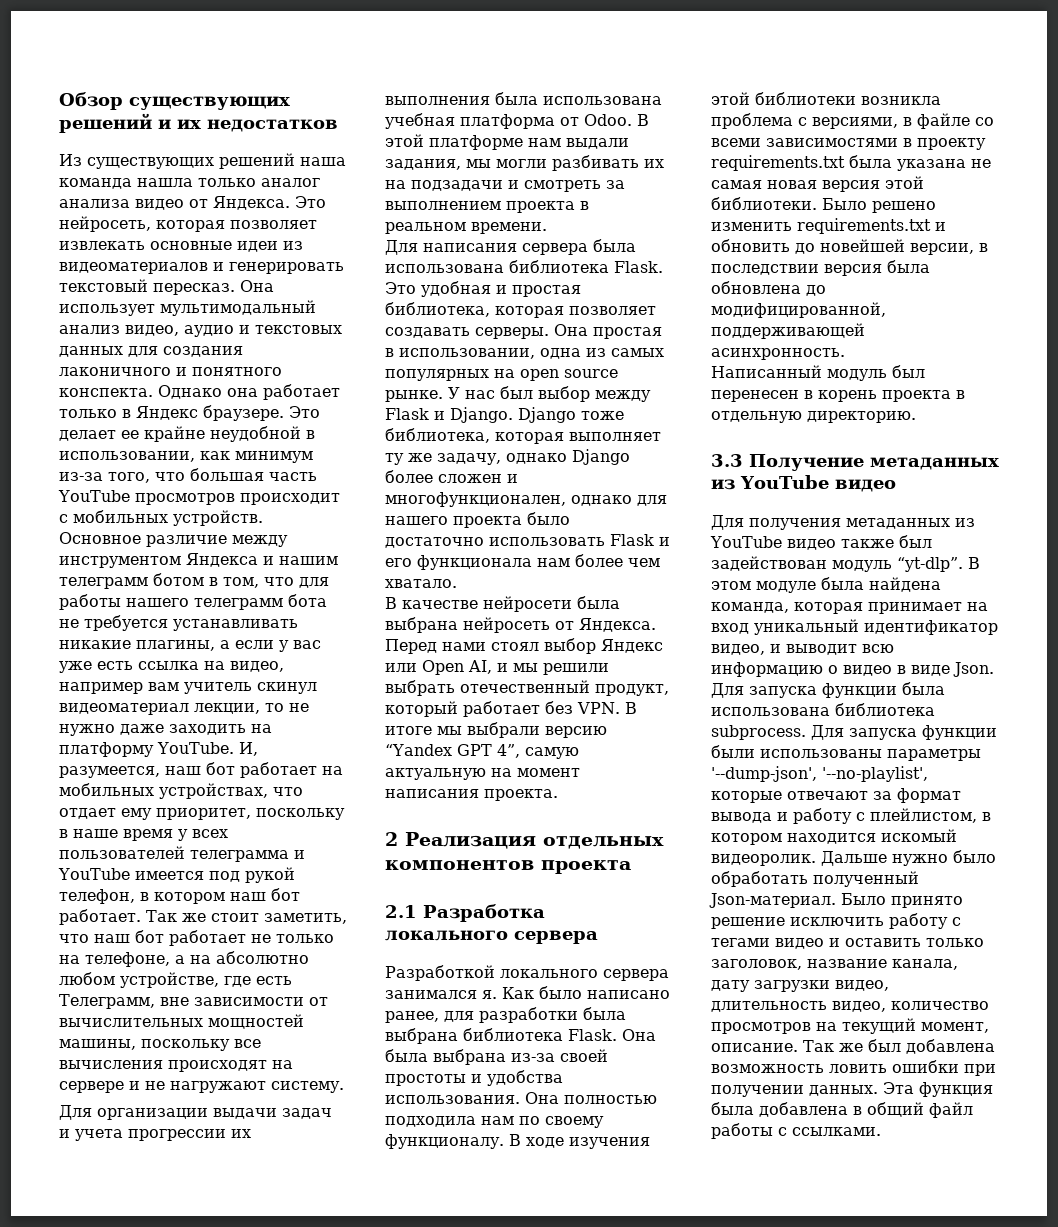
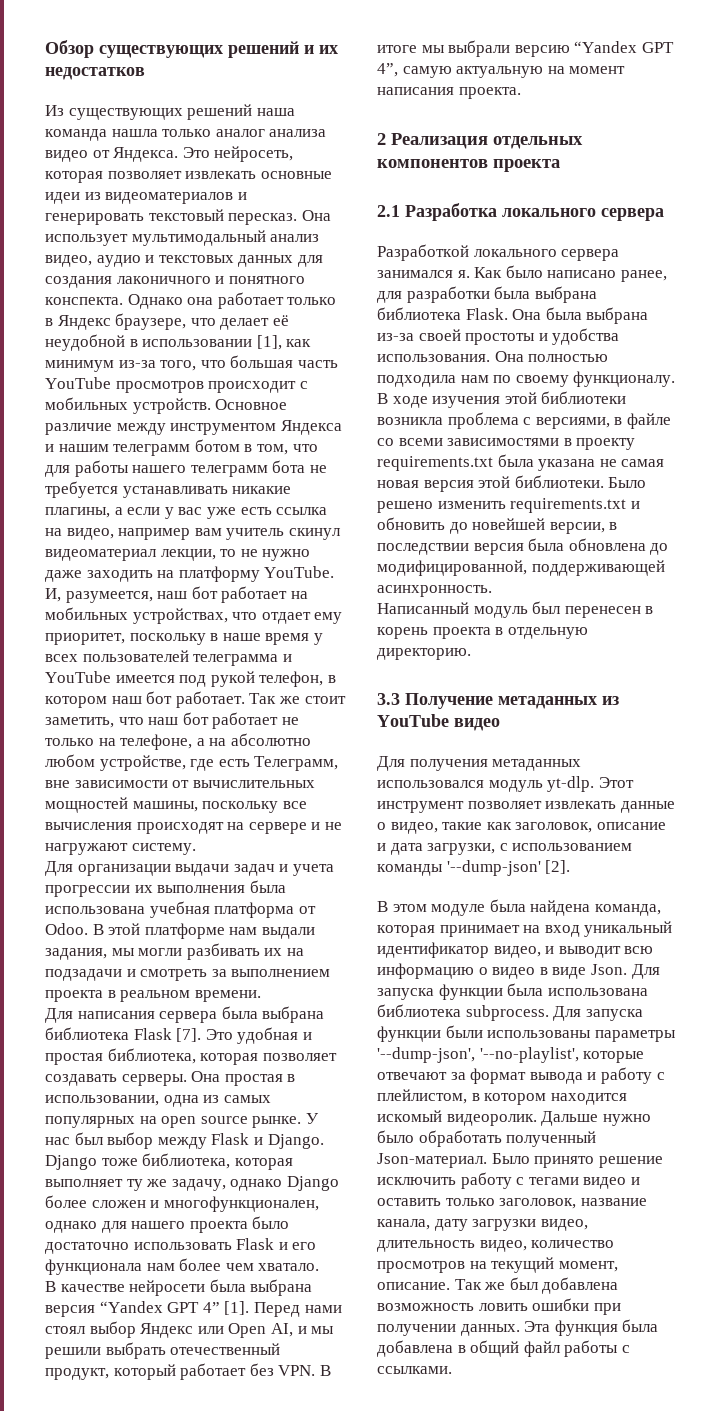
- Однако она работает только в Яндекс браузере. Это делает ее крайне неудобной в использовании, как минимум из-за того, что большая часть YouTube просмотров происходит с мобильных устройств.
+ Однако она работает только в Яндекс браузере, что делает её неудобной в использовании [1], как минимум из-за того, что большая часть YouTube просмотров происходит с мобильных устройств.
- Для написания сервера была использована библиотека Flask.
+ Для написания сервера была выбрана библиотека Flask [7].
- В качестве нейросети была выбрана нейросеть от Яндекса.
+ В качестве нейросети была выбрана версия “Yandex GPT 4” [1].
- Для получения метаданных из YouTube видео также был задействован модуль “yt-dlp”. В этом модуле была найдена команда, которая принимает на вход уникальный идентификатор видео, и выводит всю информацию о видео в виде Json.
+ Для получения метаданных использовался модуль yt-dlp. Этот инструмент позволяет извлекать данные о видео, такие как заголовок, описание и дата загрузки, с использованием команды '--dump-json' [2].
+ В этом модуле была найдена команда, которая принимает на вход уникальный идентификатор видео, и выводит всю информацию о видео в виде Json.

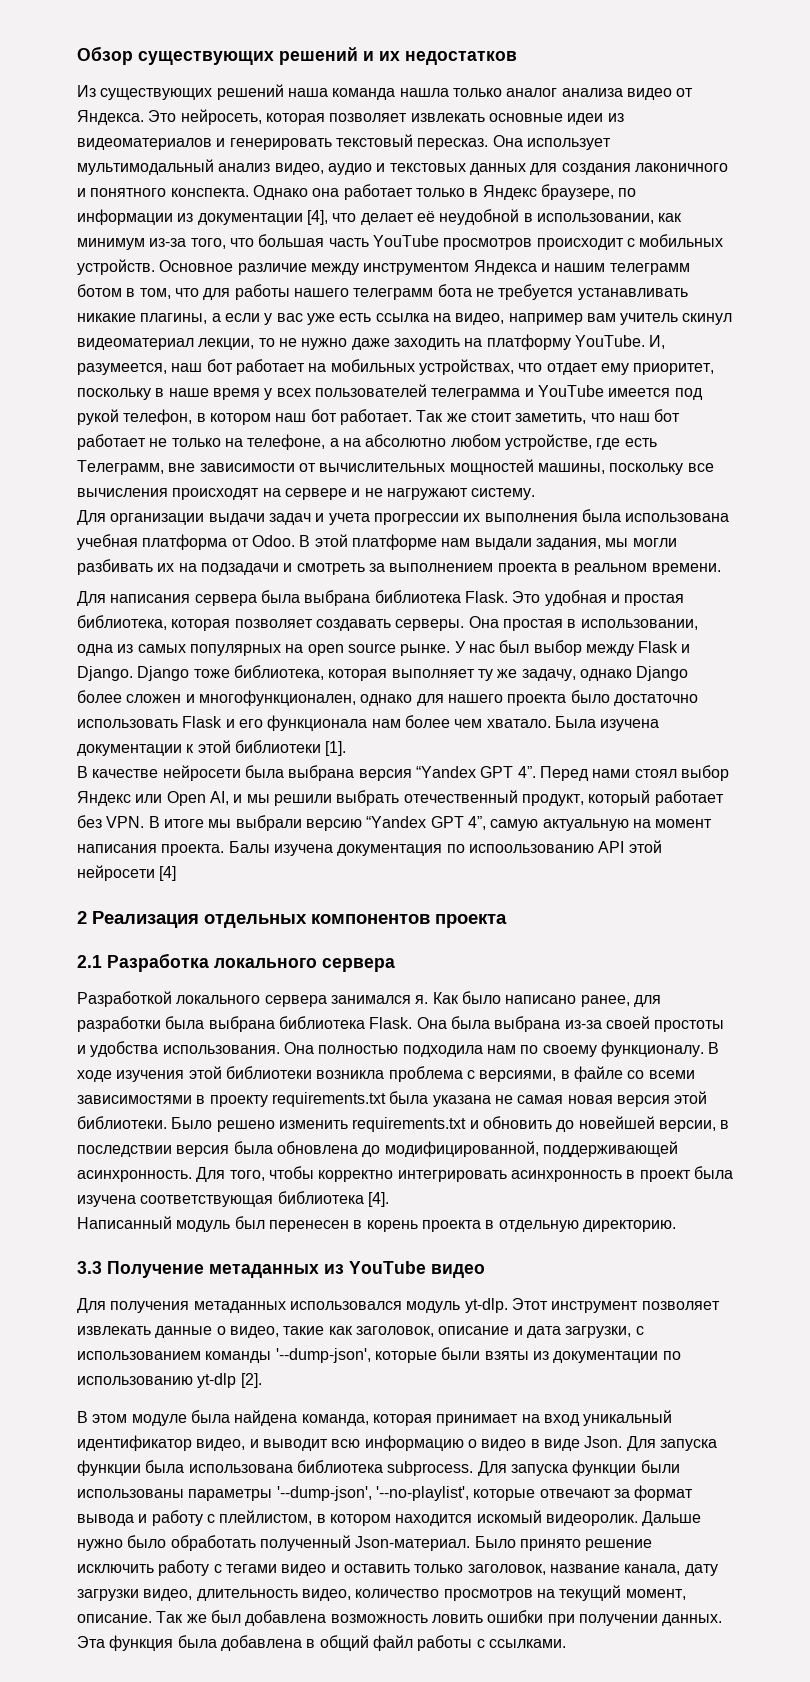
- Однако она работает только в Яндекс браузере, что делает её неудобной в использовании [1], как минимум из-за того, что большая часть YouTube просмотров происходит с мобильных устройств.
+ Однако она работает только в Яндекс браузере, по информации из документации [4], что делает её неудобной в использовании, как минимум из-за того, что большая часть YouTube просмотров происходит с мобильных устройств.
- Для написания сервера была выбрана библиотека Flask [7].
+ Для написания сервера была выбрана библиотека Flask.
+ Была изучена документации к этой библиотеки [1].
- В качестве нейросети была выбрана версия “Yandex GPT 4” [1].
+ В качестве нейросети была выбрана версия “Yandex GPT 4”.
+ Балы изучена документация по испоользованию API этой нейросети [4]
+ Для того, чтобы корректно интегрировать асинхронность в проект была изучена соответствующая библиотека [4].
- Этот инструмент позволяет извлекать данные о видео, такие как заголовок, описание и дата загрузки, с использованием команды '--dump-json' [2].
+ Этот инструмент позволяет извлекать данные о видео, такие как заголовок, описание и дата загрузки, с использованием команды '--dump-json', которые были взяты из документации по использованию yt-dlp [2].

